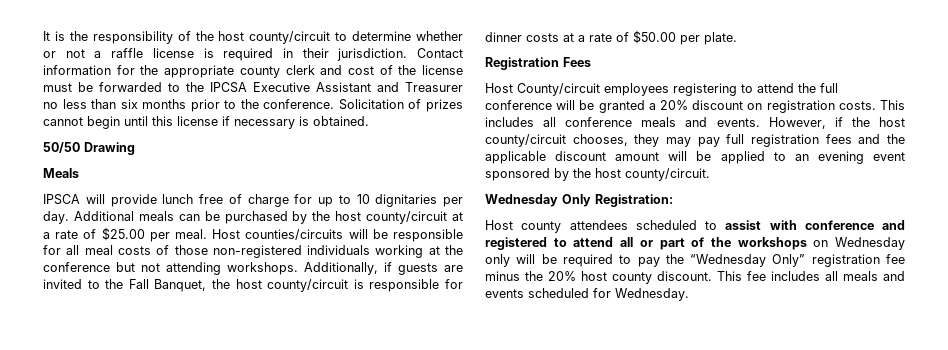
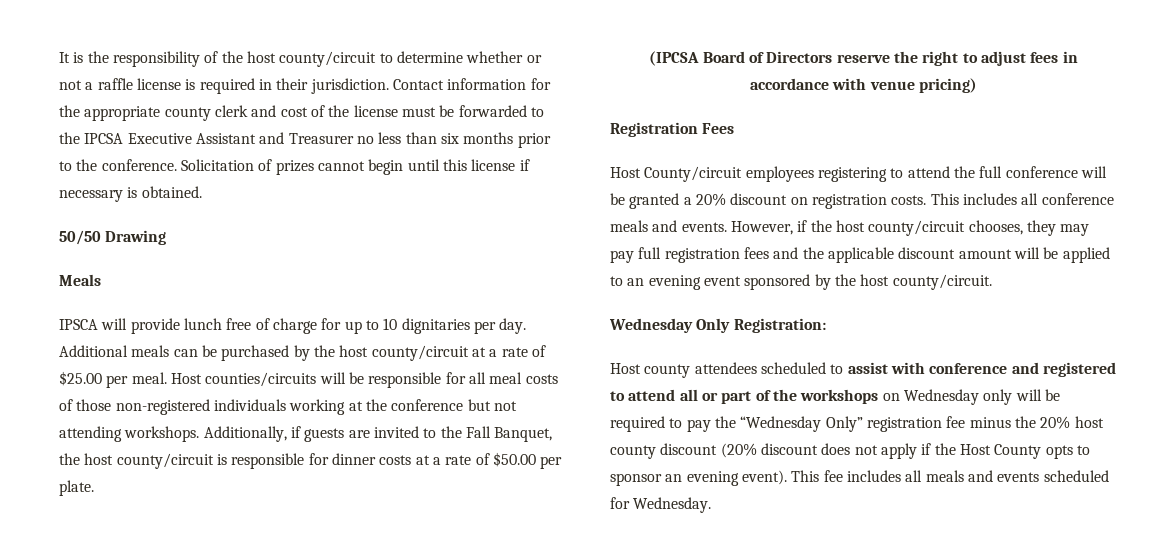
+ (IPCSA Board of Directors reserve the right to adjust fees in accordance with venue pricing)
- Host county attendees scheduled to assist with conference and registered to attend all or part of the workshops on Wednesday only will be required to pay the “Wednesday Only” registration fee minus the 20% host county discount.
+ Host county attendees scheduled to assist with conference and registered to attend all or part of the workshops on Wednesday only will be required to pay the “Wednesday Only” registration fee minus the 20% host county discount (20% discount does not apply if the Host County opts to sponsor an evening event).

